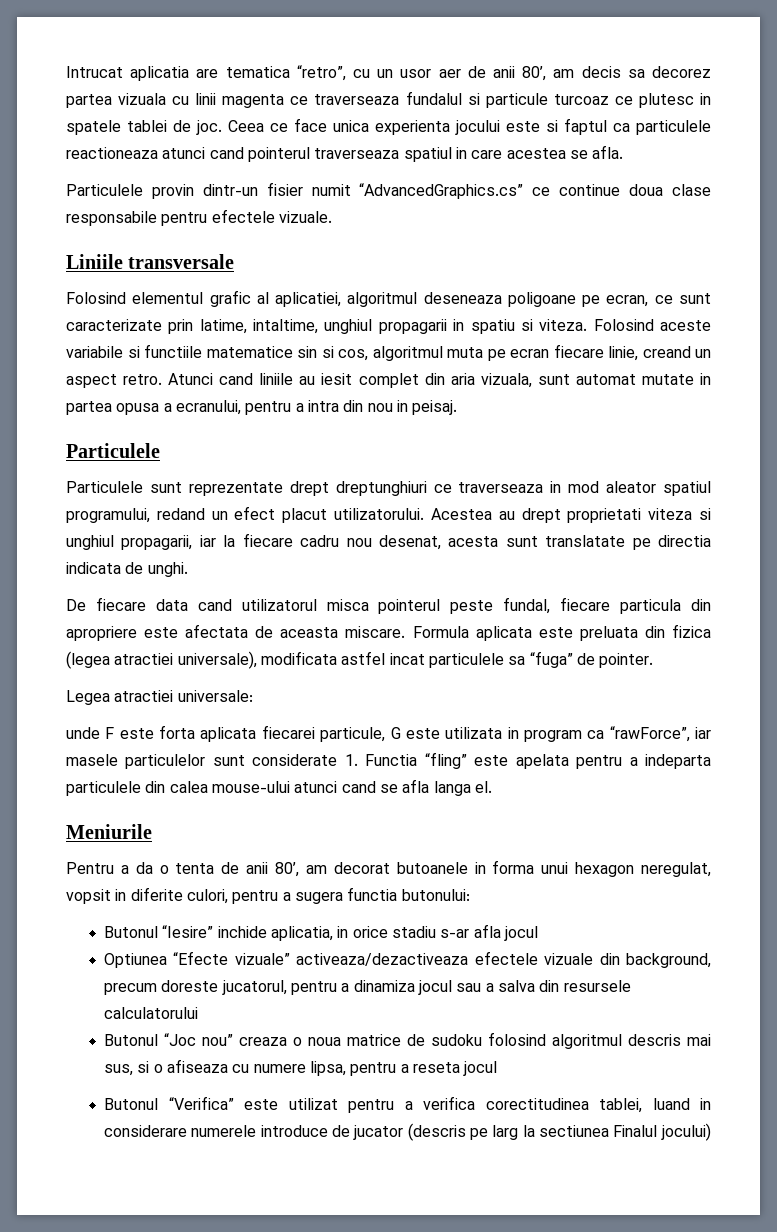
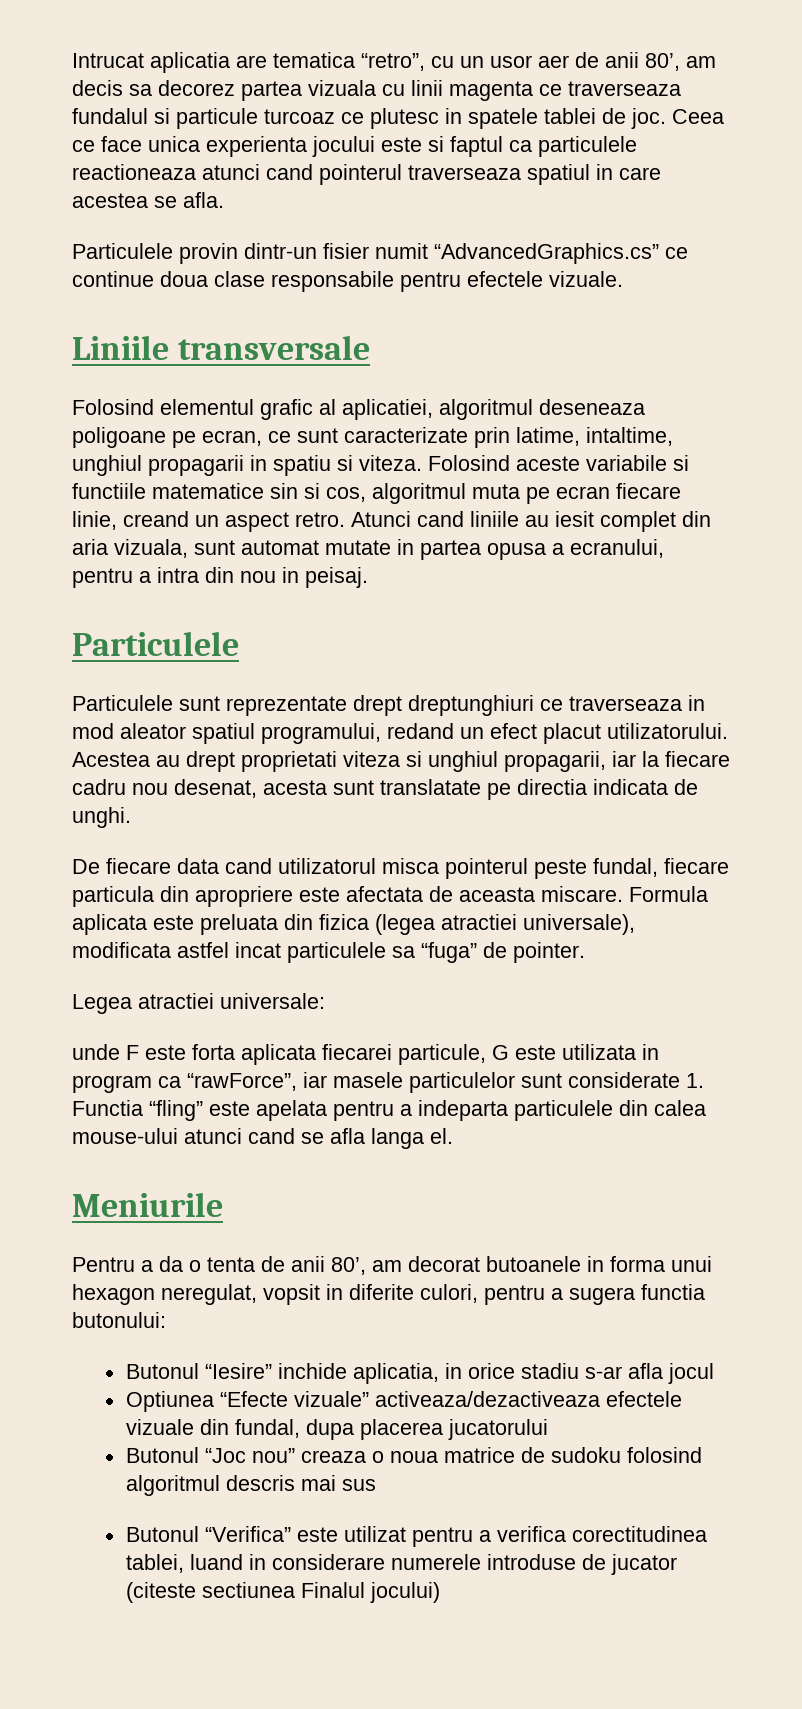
- Optiunea “Efecte vizuale” activeaza/dezactiveaza efectele vizuale din background, precum doreste jucatorul, pentru a dinamiza jocul sau a salva din resursele calculatorului
+ Optiunea “Efecte vizuale” activeaza/dezactiveaza efectele vizuale din fundal, dupa placerea jucatorului
- Butonul “Joc nou” creaza o noua matrice de sudoku folosind algoritmul descris mai sus, si o afiseaza cu numere lipsa, pentru a reseta jocul
+ Butonul “Joc nou” creaza o noua matrice de sudoku folosind algoritmul descris mai sus
- Butonul “Verifica” este utilizat pentru a verifica corectitudinea tablei, luand in considerare numerele introduce de jucator (descris pe larg la sectiunea Finalul jocului)
+ Butonul “Verifica” este utilizat pentru a verifica corectitudinea tablei, luand in considerare numerele introduse de jucator (citeste sectiunea Finalul jocului)

